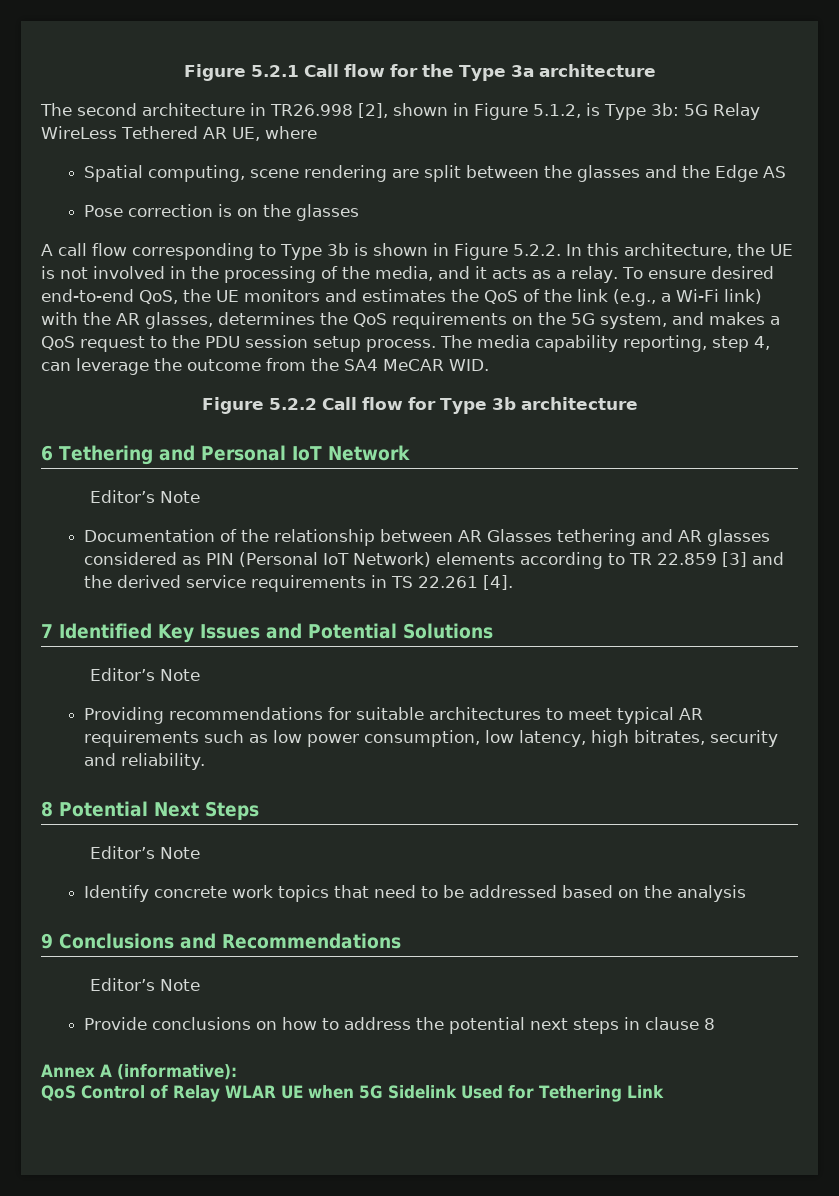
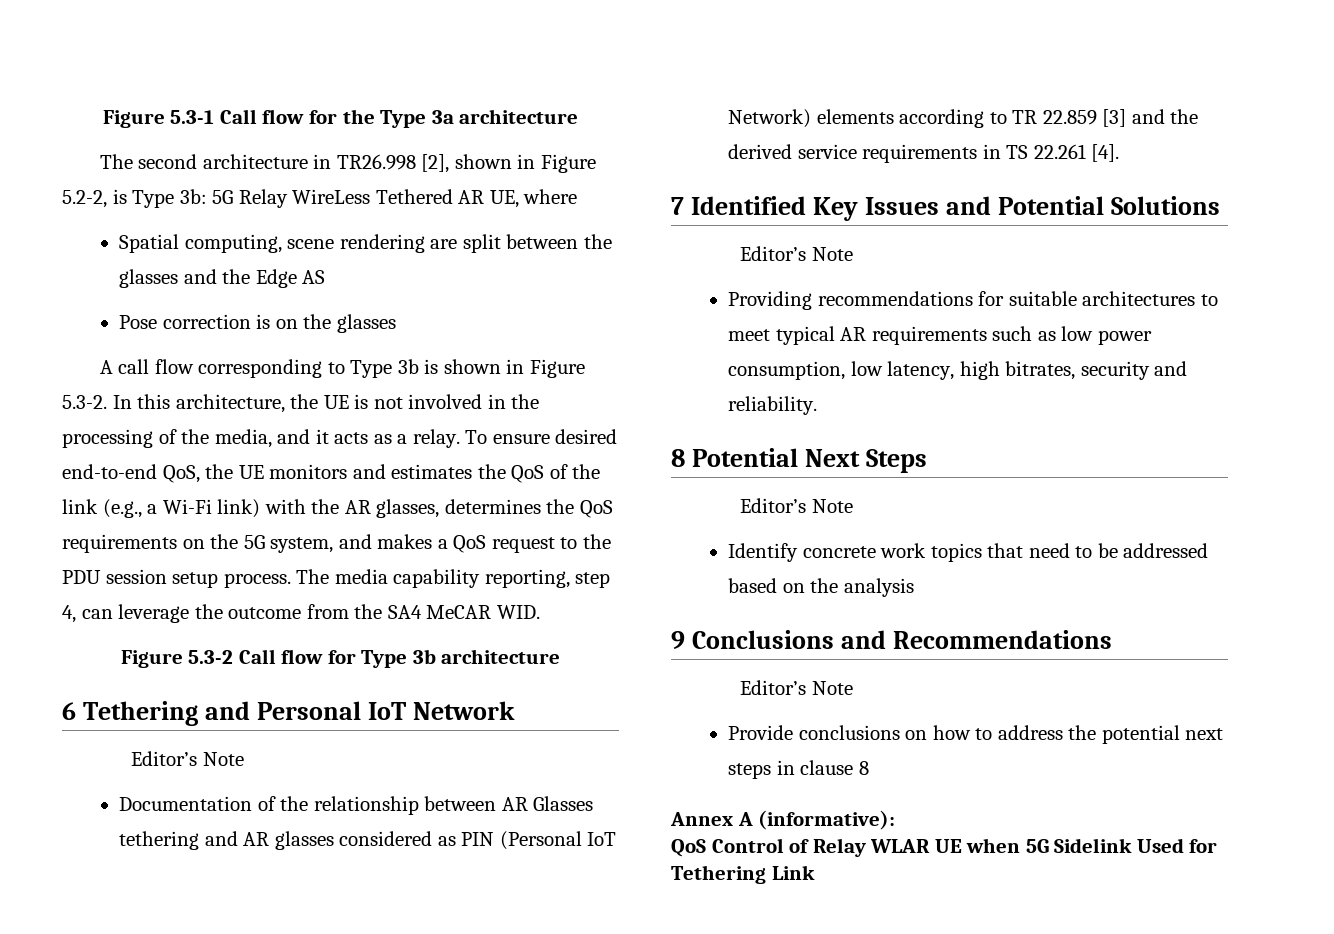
- Figure 5.2.1 Call flow for the Type 3a architecture
+ Figure 5.3-1 Call flow for the Type 3a architecture
- The second architecture in TR26.998 [2], shown in Figure 5.1.2, is Type 3b: 5G Relay WireLess Tethered AR UE, where
+ The second architecture in TR26.998 [2], shown in Figure 5.2-2, is Type 3b: 5G Relay WireLess Tethered AR UE, where
- A call flow corresponding to Type 3b is shown in Figure 5.2.2. In this architecture, the UE is not involved in the processing of the media, and it acts as a relay.
+ A call flow corresponding to Type 3b is shown in Figure 5.3-2. In this architecture, the UE is not involved in the processing of the media, and it acts as a relay.
- Figure 5.2.2 Call flow for Type 3b architecture
+ Figure 5.3-2 Call flow for Type 3b architecture

